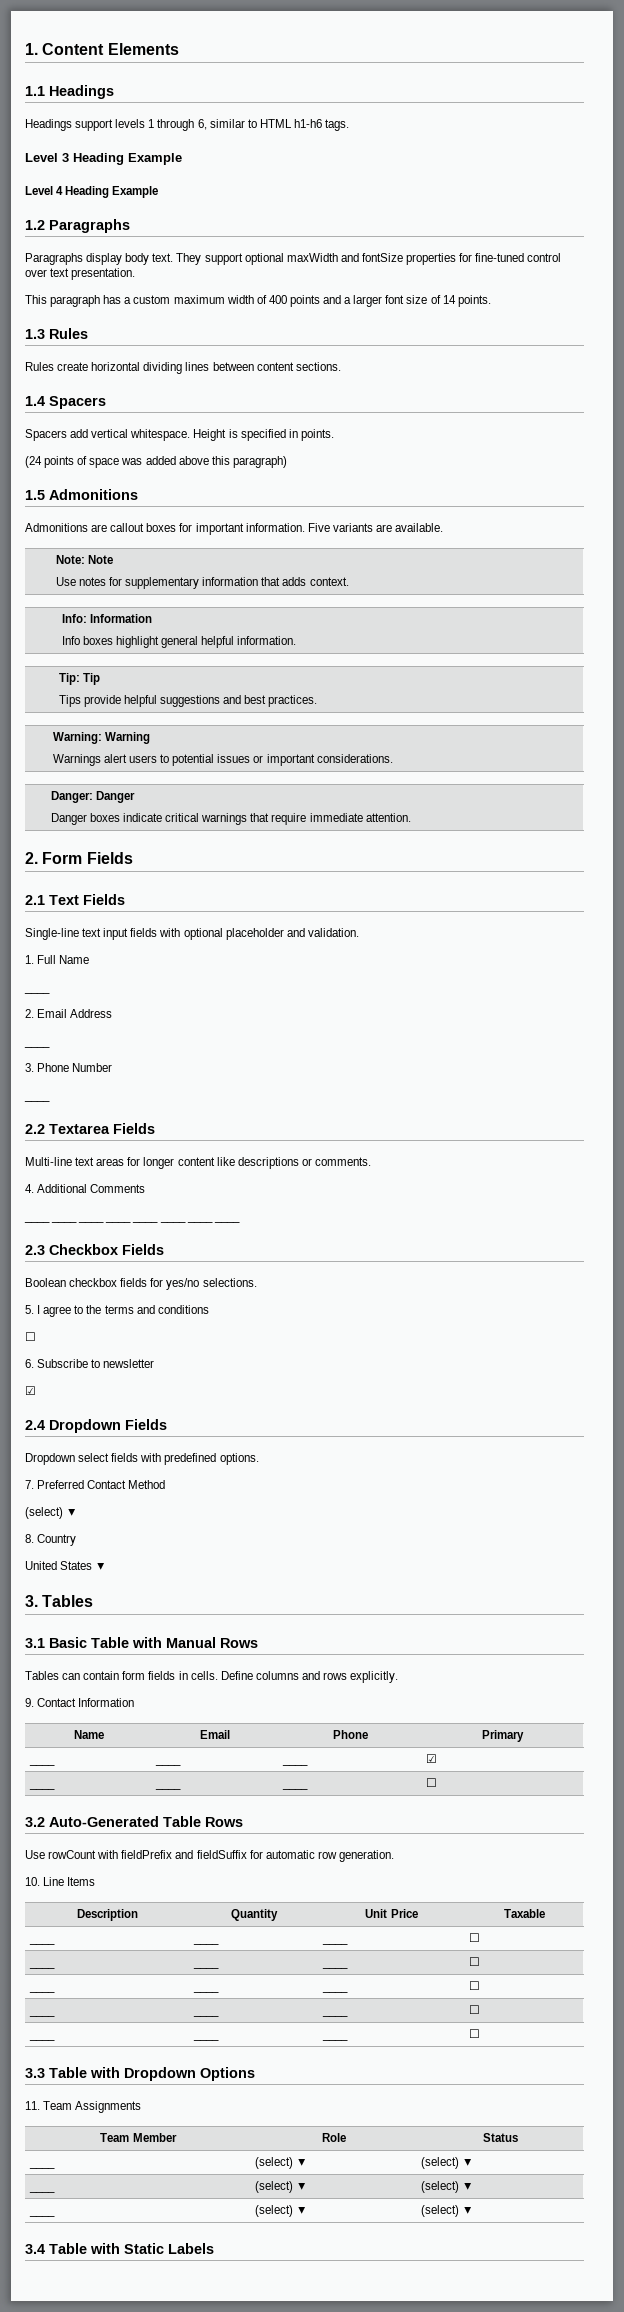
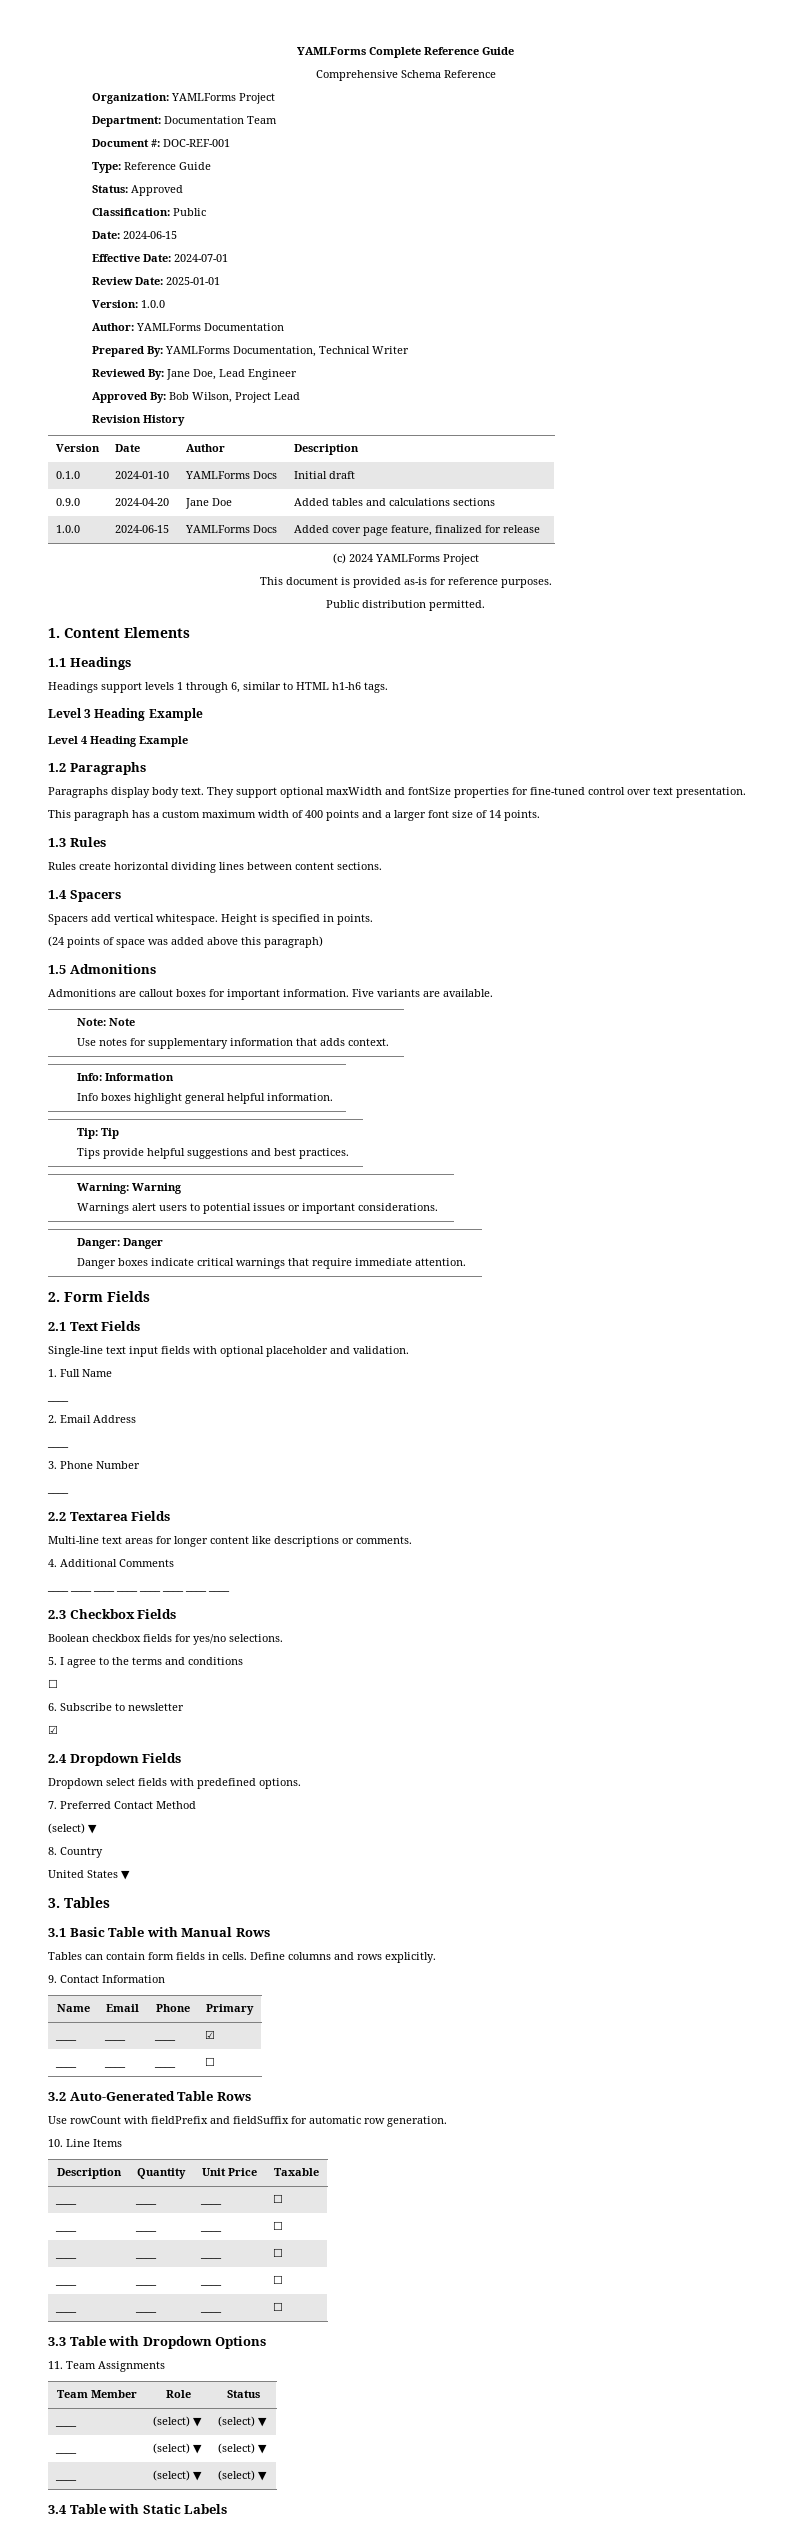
+ YAMLForms Complete Reference Guide
+ Comprehensive Schema Reference
+ Organization: YAMLForms Project
+ Department: Documentation Team
+ Document #: DOC-REF-001
+ Type: Reference Guide
+ Status: Approved
+ Classification: Public
+ Date: 2024-06-15
+ Effective Date: 2024-07-01
+ Review Date: 2025-01-01
+ Version: 1.0.0
+ Author: YAMLForms Documentation
+ Prepared By: YAMLForms Documentation, Technical Writer
+ Reviewed By: Jane Doe, Lead Engineer
+ Approved By: Bob Wilson, Project Lead
+ Revision History
+ Version | Date | Author | Description
+ 0.1.0 | 2024-01-10 | YAMLForms Docs | Initial draft
+ 0.9.0 | 2024-04-20 | Jane Doe | Added tables and calculations sections
+ 1.0.0 | 2024-06-15 | YAMLForms Docs | Added cover page feature, finalized for release
+ (c) 2024 YAMLForms Project
+ This document is provided as-is for reference purposes.
+ Public distribution permitted.

